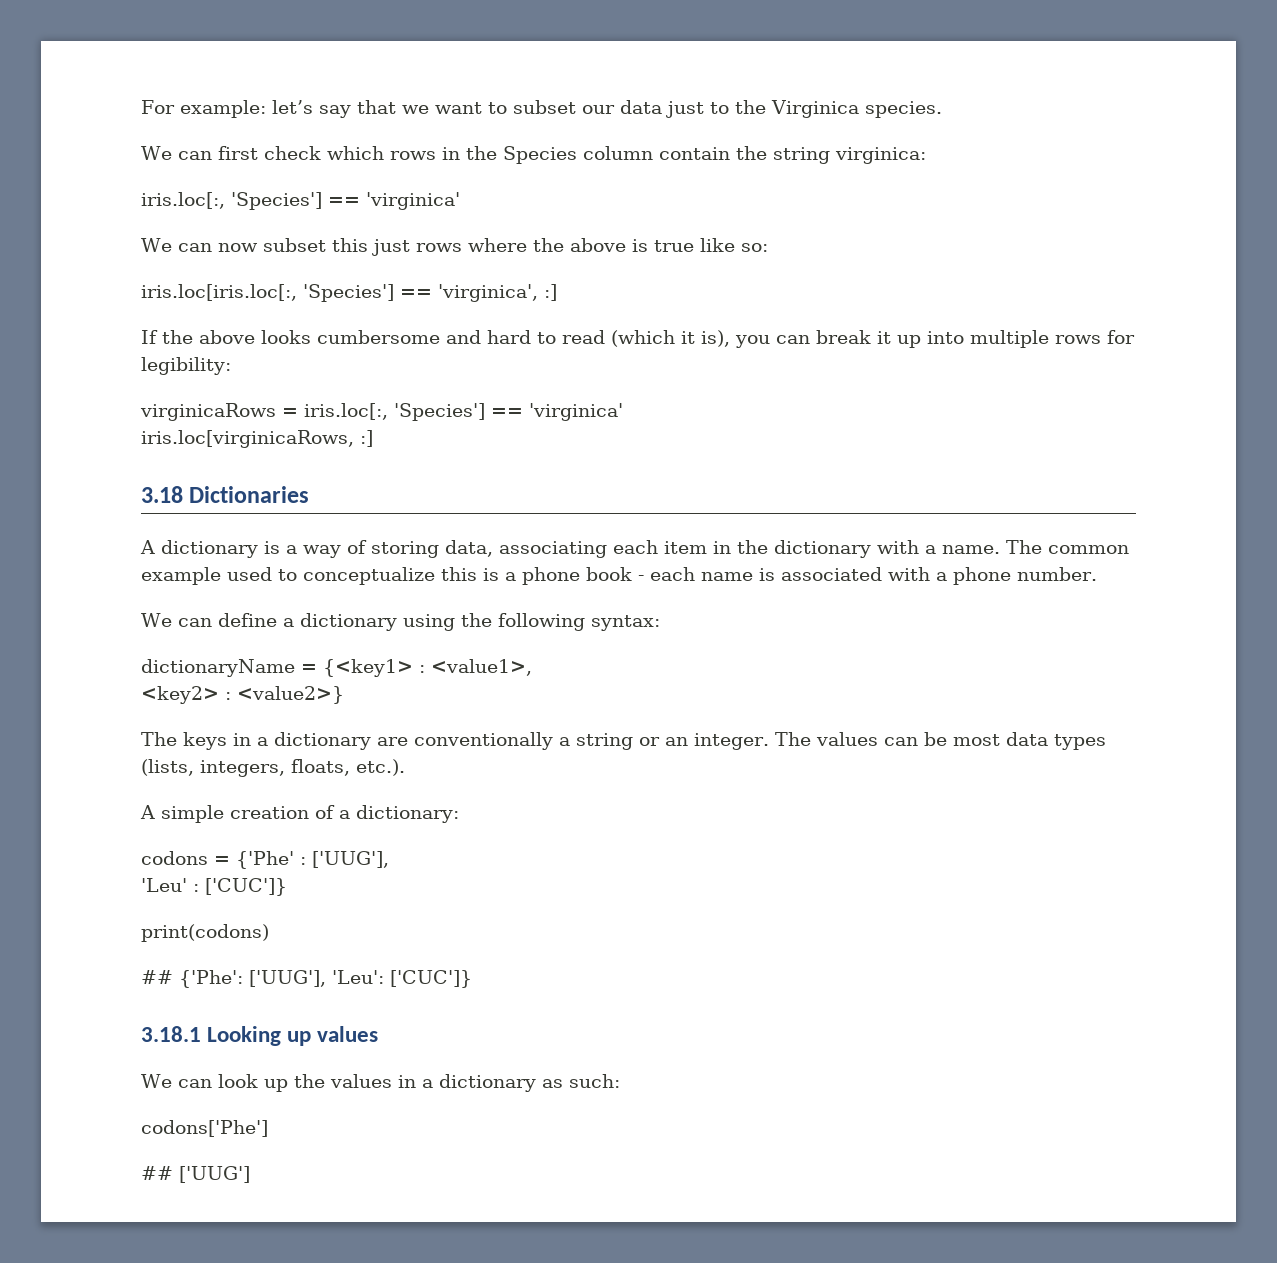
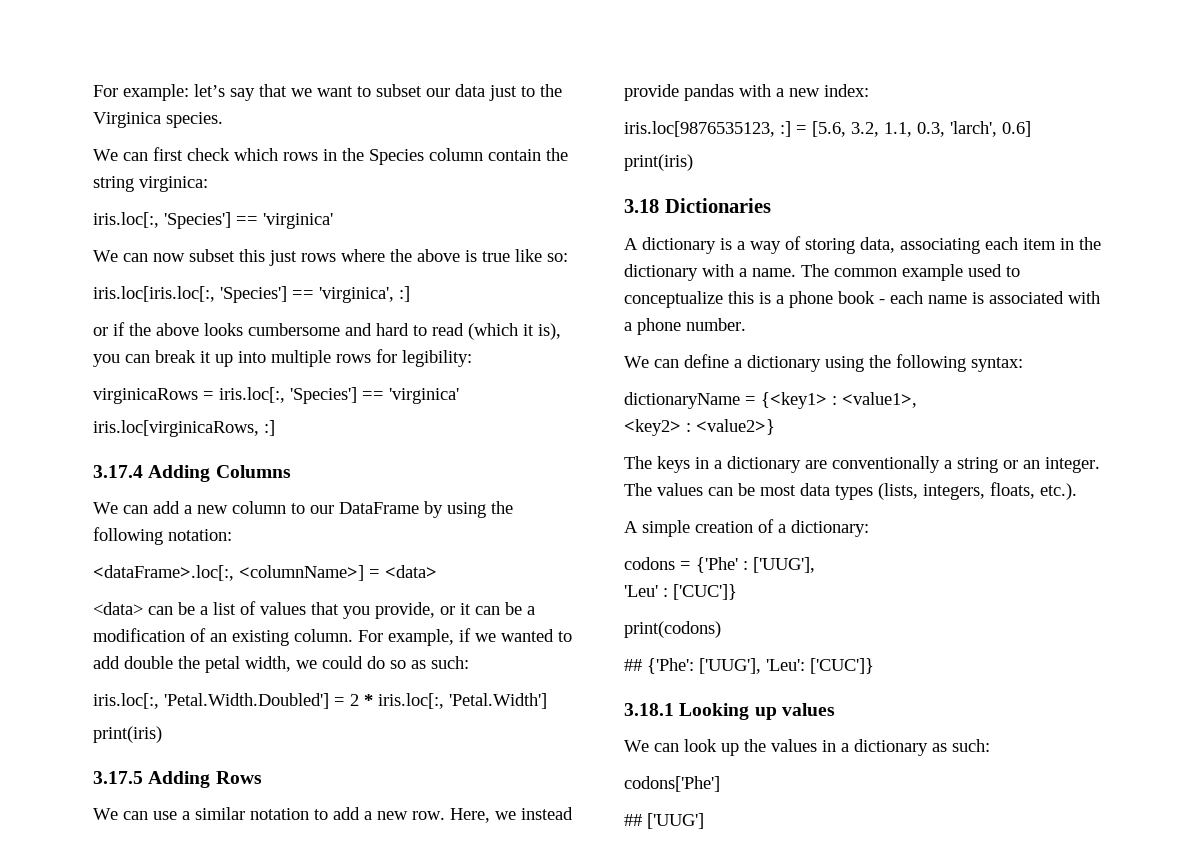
- If the above looks cumbersome and hard to read (which it is), you can break it up into multiple rows for legibility:
+ or if the above looks cumbersome and hard to read (which it is), you can break it up into multiple rows for legibility:
+ 3.17.4 Adding Columns
+ We can add a new column to our DataFrame by using the following notation:
+ <dataFrame>.loc[:, <columnName>] = <data>
+ <data> can be a list of values that you provide, or it can be a modification of an existing column. For example, if we wanted to add double the petal width, we could do so as such:
+ iris.loc[:, 'Petal.Width.Doubled'] = 2 * iris.loc[:, 'Petal.Width']
+ print(iris)
+ 3.17.5 Adding Rows
+ We can use a similar notation to add a new row. Here, we instead provide pandas with a new index:
+ iris.loc[9876535123, :] = [5.6, 3.2, 1.1, 0.3, 'larch', 0.6]
+ print(iris)

